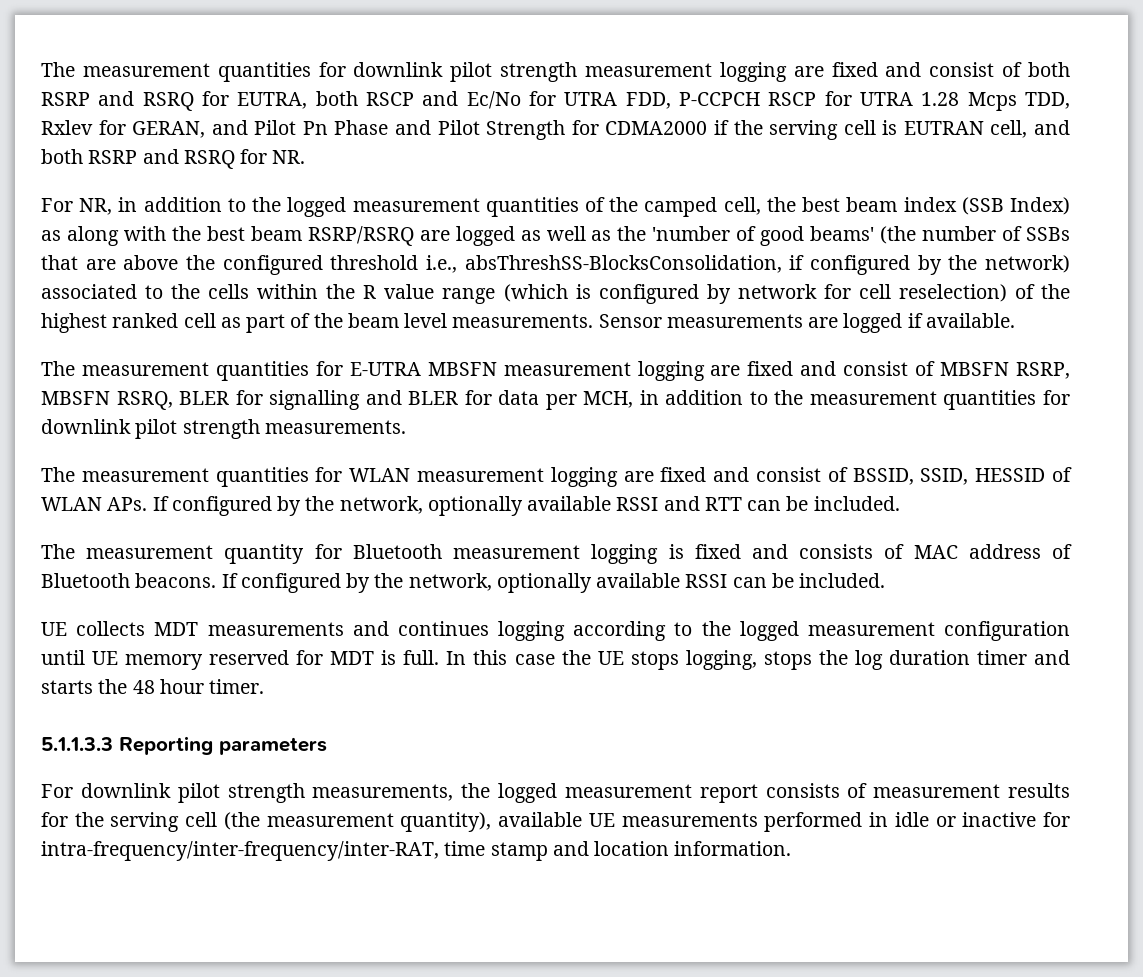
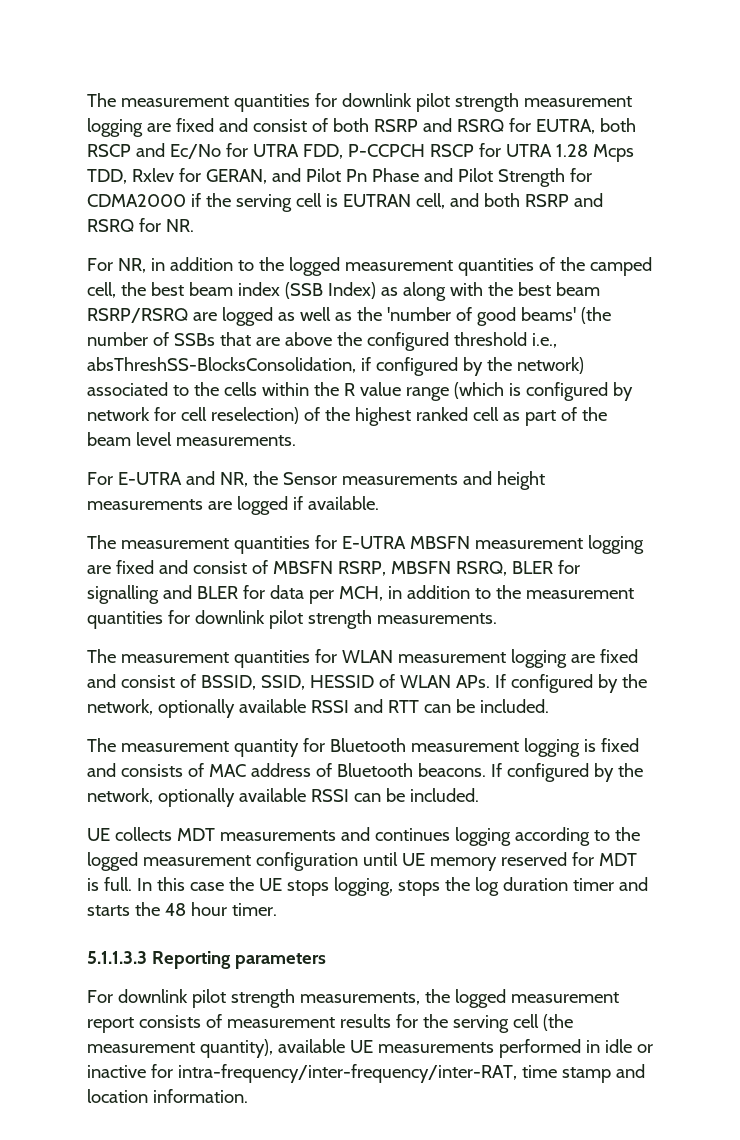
- For NR, in addition to the logged measurement quantities of the camped cell, the best beam index (SSB Index) as along with the best beam RSRP/RSRQ are logged as well as the 'number of good beams' (the number of SSBs that are above the configured threshold i.e., absThreshSS-BlocksConsolidation, if configured by the network) associated to the cells within the R value range (which is configured by network for cell reselection) of the highest ranked cell as part of the beam level measurements. Sensor measurements are logged if available.
+ For NR, in addition to the logged measurement quantities of the camped cell, the best beam index (SSB Index) as along with the best beam RSRP/RSRQ are logged as well as the 'number of good beams' (the number of SSBs that are above the configured threshold i.e., absThreshSS-BlocksConsolidation, if configured by the network) associated to the cells within the R value range (which is configured by network for cell reselection) of the highest ranked cell as part of the beam level measurements.
+ For E-UTRA and NR, the Sensor measurements and height measurements are logged if available.

